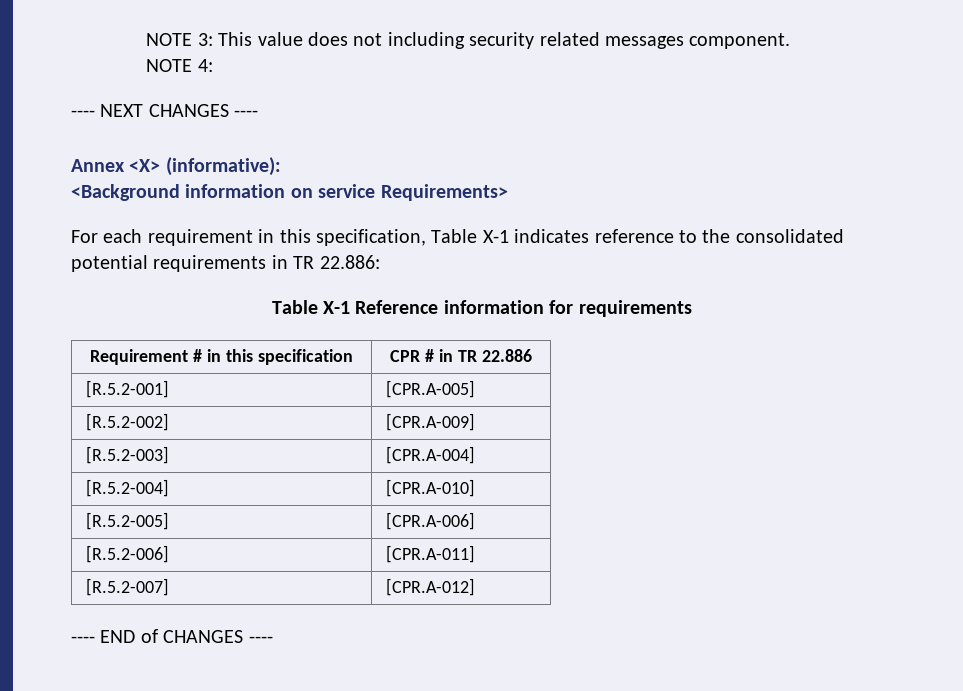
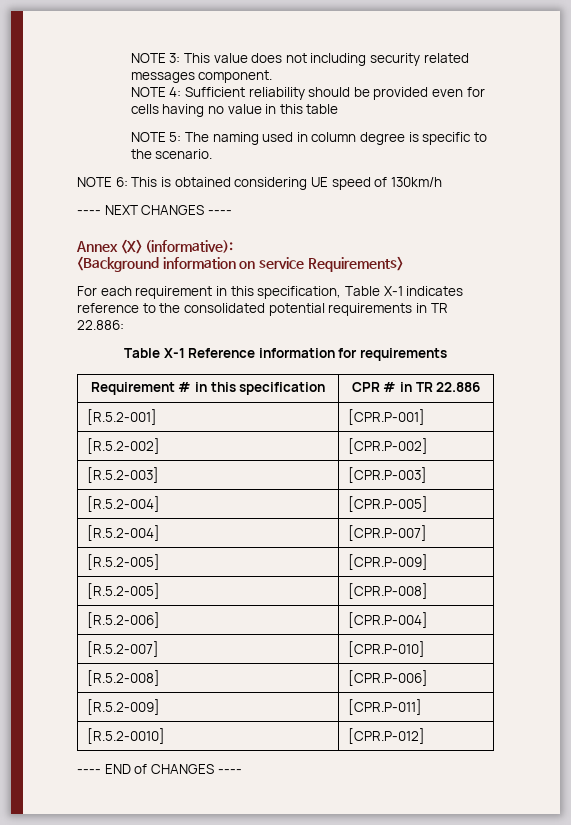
- NOTE 4:
+ NOTE 4: Sufficient reliability should be provided even for cells having no value in this table
+ NOTE 5: The naming used in column degree is specific to the scenario.
+ NOTE 6: This is obtained considering UE speed of 130km/h
- [R.5.2-001] | [CPR.A-005]
+ [R.5.2-001] | [CPR.P-001]
- [R.5.2-002] | [CPR.A-009]
+ [R.5.2-002] | [CPR.P-002]
- [R.5.2-003] | [CPR.A-004]
- [R.5.2-004] | [CPR.A-010]
- [R.5.2-005] | [CPR.A-006]
+ [R.5.2-003] | [CPR.P-003]
+ [R.5.2-004] | [CPR.P-005]
+ [R.5.2-004] | [CPR.P-007]
+ [R.5.2-005] | [CPR.P-009]
+ [R.5.2-005] | [CPR.P-008]
- [R.5.2-006] | [CPR.A-011]
+ [R.5.2-006] | [CPR.P-004]
- [R.5.2-007] | [CPR.A-012]
+ [R.5.2-007] | [CPR.P-010]
+ [R.5.2-008] | [CPR.P-006]
+ [R.5.2-009] | [CPR.P-011]
+ [R.5.2-0010] | [CPR.P-012]

